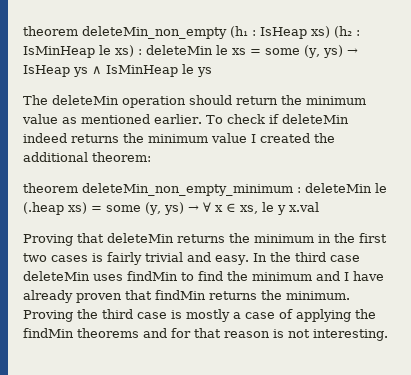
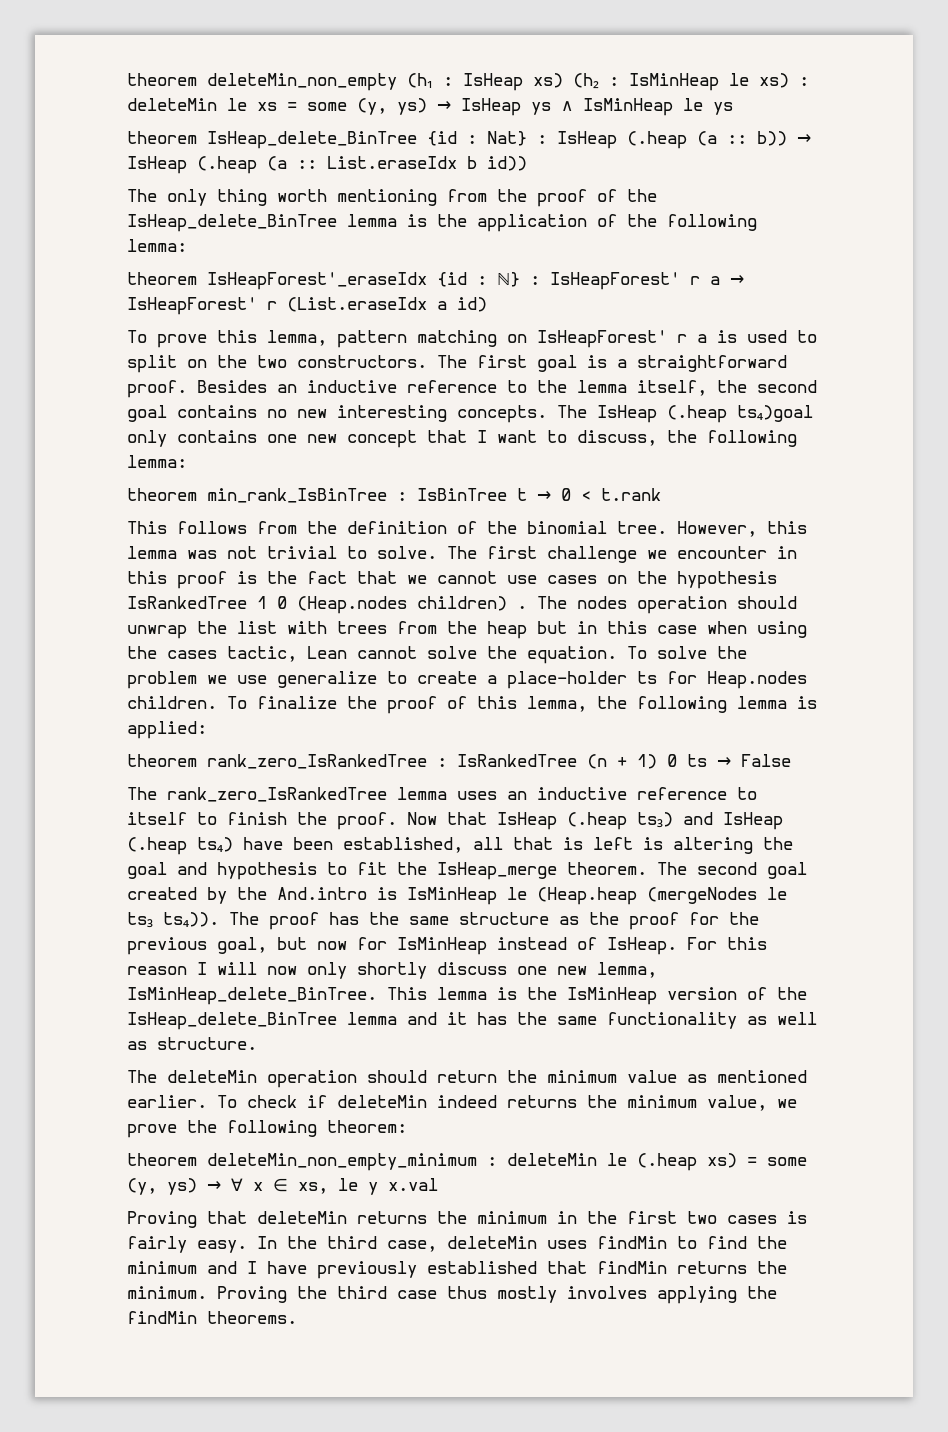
+ theorem IsHeap_delete_BinTree {id : Nat} : IsHeap (.heap (a :: b)) → IsHeap (.heap (a :: List.eraseIdx b id))
+ The only thing worth mentioning from the proof of the IsHeap_delete_BinTree lemma is the application of the following lemma:
+ theorem IsHeapForest'_eraseIdx {id : ℕ} : IsHeapForest' r a → IsHeapForest' r (List.eraseIdx a id)
+ To prove this lemma, pattern matching on IsHeapForest' r a is used to split on the two constructors. The first goal is a straightforward proof. Besides an inductive reference to the lemma itself, the second goal contains no new interesting concepts. The IsHeap (.heap ts₄)goal only contains one new concept that I want to discuss, the following lemma:
+ theorem min_rank_IsBinTree : IsBinTree t → 0 < t.rank
+ This follows from the definition of the binomial tree. However, this lemma was not trivial to solve. The first challenge we encounter in this proof is the fact that we cannot use cases on the hypothesis IsRankedTree 1 0 (Heap.nodes children) . The nodes operation should unwrap the list with trees from the heap but in this case when using the cases tactic, Lean cannot solve the equation. To solve the problem we use generalize to create a place-holder ts for Heap.nodes children. To finalize the proof of this lemma, the following lemma is applied:
+ theorem rank_zero_IsRankedTree : IsRankedTree (n + 1) 0 ts → False
+ The rank_zero_IsRankedTree lemma uses an inductive reference to itself to finish the proof. Now that IsHeap (.heap ts₃) and IsHeap (.heap ts₄) have been established, all that is left is altering the goal and hypothesis to fit the IsHeap_merge theorem. The second goal created by the And.intro is IsMinHeap le (Heap.heap (mergeNodes le ts₃ ts₄)). The proof has the same structure as the proof for the previous goal, but now for IsMinHeap instead of IsHeap. For this reason I will now only shortly discuss one new lemma, IsMinHeap_delete_BinTree. This lemma is the IsMinHeap version of the IsHeap_delete_BinTree lemma and it has the same functionality as well as structure.
- To check if deleteMin indeed returns the minimum value I created the additional theorem:
+ To check if deleteMin indeed returns the minimum value, we prove the following theorem:
- Proving that deleteMin returns the minimum in the first two cases is fairly trivial and easy.
+ Proving that deleteMin returns the minimum in the first two cases is fairly easy.
- In the third case deleteMin uses findMin to find the minimum and I have already proven that findMin returns the minimum.
+ In the third case, deleteMin uses findMin to find the minimum and I have previously established that findMin returns the minimum.
- Proving the third case is mostly a case of applying the findMin theorems and for that reason is not interesting.
+ Proving the third case thus mostly involves applying the findMin theorems.

